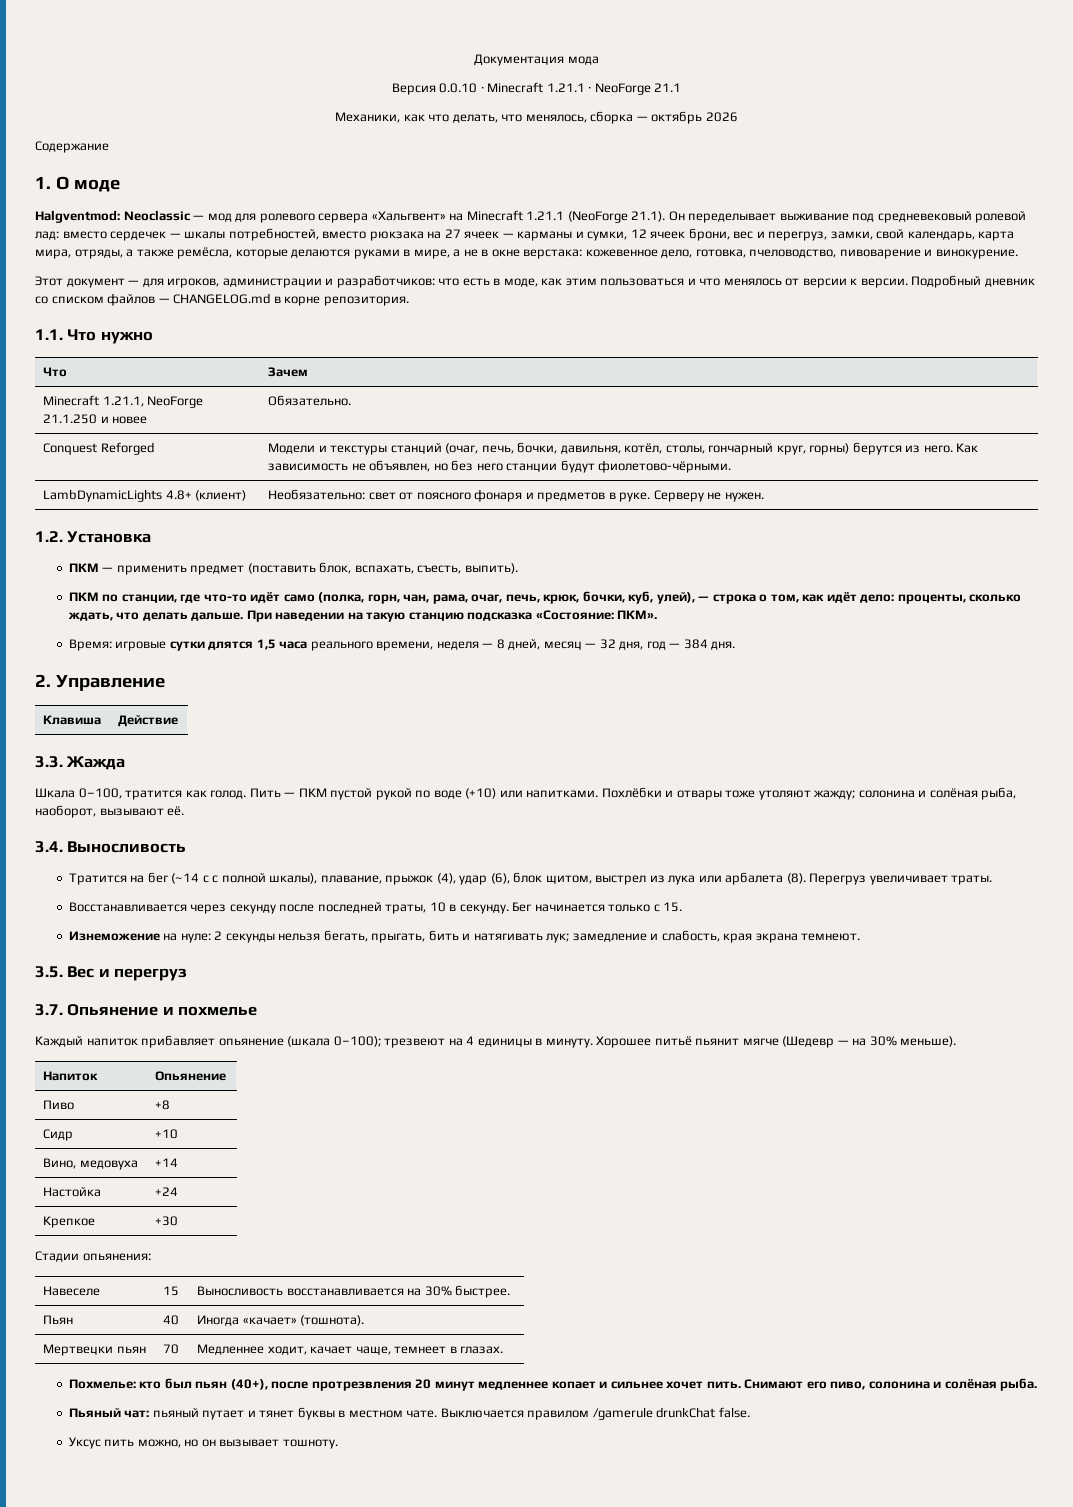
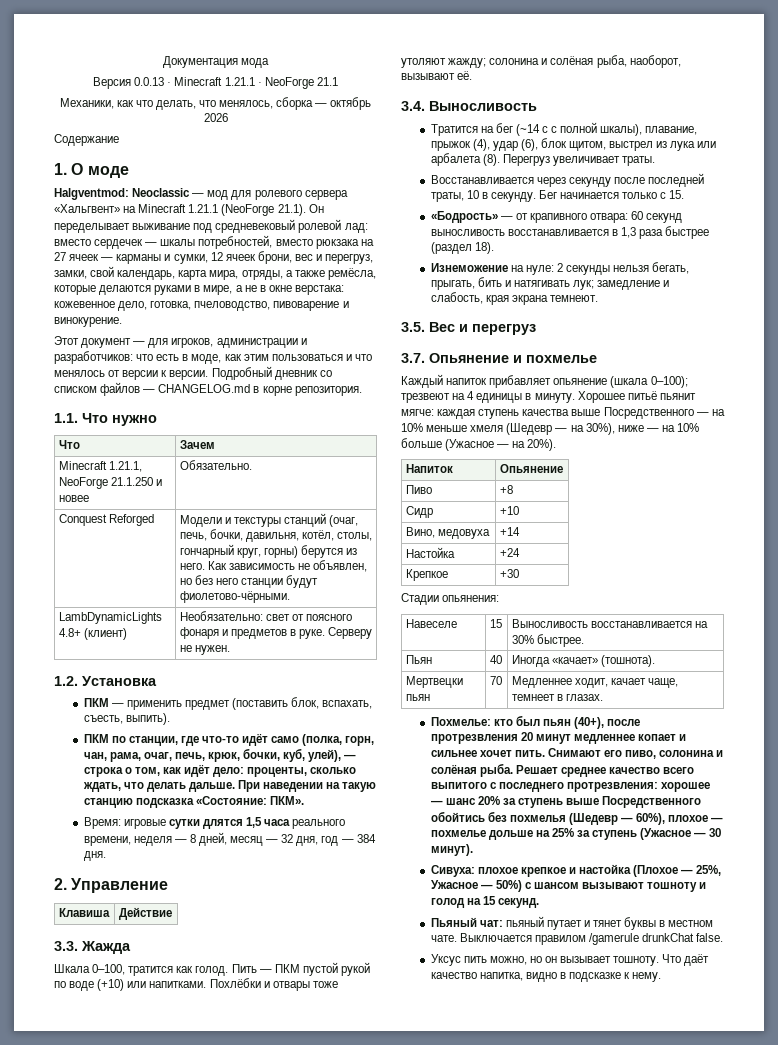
- Версия 0.0.10 · Minecraft 1.21.1 · NeoForge 21.1
+ Версия 0.0.13 · Minecraft 1.21.1 · NeoForge 21.1
+ «Бодрость» — от крапивного отвара: 60 секунд выносливость восстанавливается в 1,3 раза быстрее (раздел 18).
- Хорошее питьё пьянит мягче (Шедевр — на 30% меньше).
+ Хорошее питьё пьянит мягче: каждая ступень качества выше Посредственного — на 10% меньше хмеля (Шедевр — на 30%), ниже — на 10% больше (Ужасное — на 20%).
+ Решает среднее качество всего выпитого с последнего протрезвления: хорошее — шанс 20% за ступень выше Посредственного обойтись без похмелья (Шедевр — 60%), плохое — похмелье дольше на 25% за ступень (Ужасное — 30 минут).
+ Сивуха: плохое крепкое и настойка (Плохое — 25%, Ужасное — 50%) с шансом вызывают тошноту и голод на 15 секунд.
+ Что даёт качество напитка, видно в подсказке к нему.

